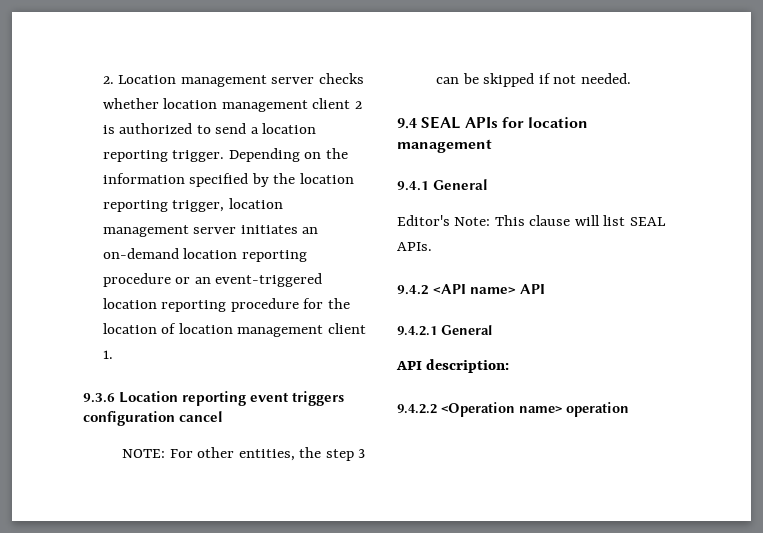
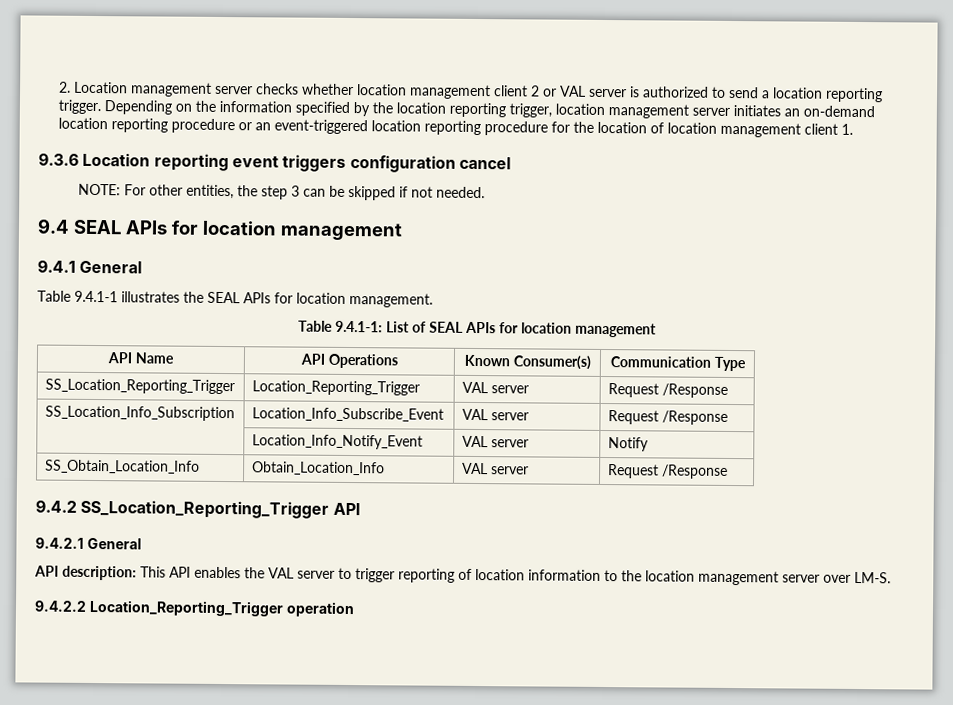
- 2. Location management server checks whether location management client 2 is authorized to send a location reporting trigger.
+ 2. Location management server checks whether location management client 2 or VAL server is authorized to send a location reporting trigger.
- Editor's Note: This clause will list SEAL APIs.
+ Table 9.4.1-1 illustrates the SEAL APIs for location management.
+ Table 9.4.1-1: List of SEAL APIs for location management
+ API Name | API Operations | Known Consumer(s) | Communication Type
+ SS_Location_Reporting_Trigger | Location_Reporting_Trigger | VAL server | Request /Response
+ SS_Location_Info_Subscription | Location_Info_Subscribe_Event | VAL server | Request /Response
+ | Location_Info_Notify_Event | VAL server | Notify
+ SS_Obtain_Location_Info | Obtain_Location_Info | VAL server | Request /Response
- 9.4.2 <API name> API
+ 9.4.2 SS_Location_Reporting_Trigger API
- API description:
+ API description: This API enables the VAL server to trigger reporting of location information to the location management server over LM-S.
- 9.4.2.2 <Operation name> operation
+ 9.4.2.2 Location_Reporting_Trigger operation

